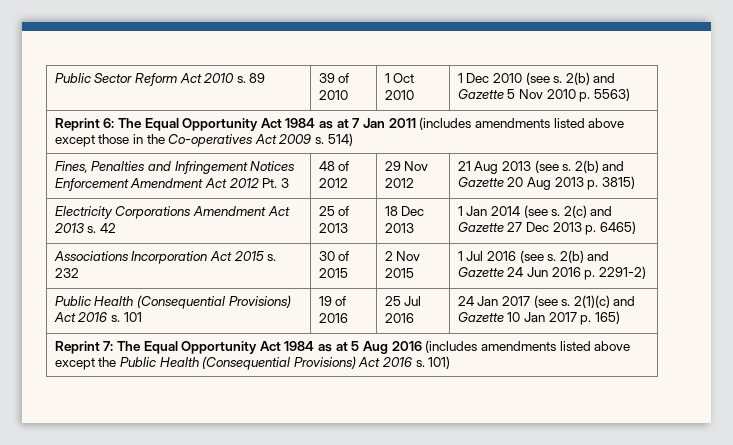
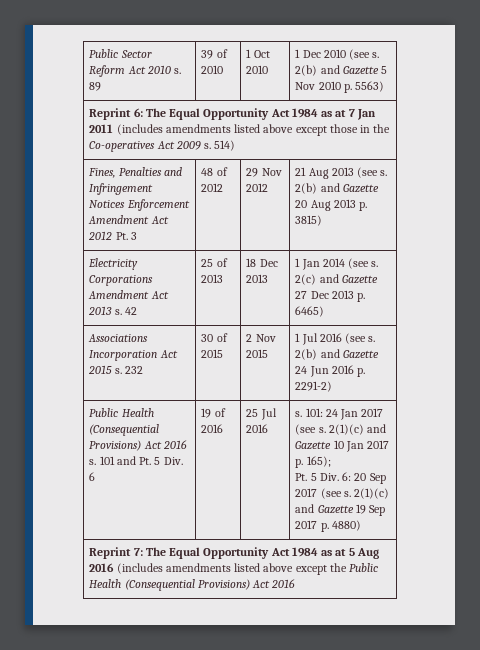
- 101
+ 101 and Pt. 5 Div. 6
- 24 Jan 2017 (see s.
+ s. 101: 24 Jan 2017 (see s.
- 2(1)(c) and Gazette 10 Jan 2017 p. 165)
+ 2(1)(c) and Gazette 10 Jan 2017 p. 165);
+ Pt. 5 Div. 6: 20 Sep 2017 (see s. 2(1)(c) and Gazette 19 Sep 2017 p. 4880)
- Reprint 7: The Equal Opportunity Act 1984 as at 5 Aug 2016 (includes amendments listed above except the Public Health (Consequential Provisions) Act 2016 s. 101)
+ Reprint 7: The Equal Opportunity Act 1984 as at 5 Aug 2016 (includes amendments listed above except the Public Health (Consequential Provisions) Act 2016

